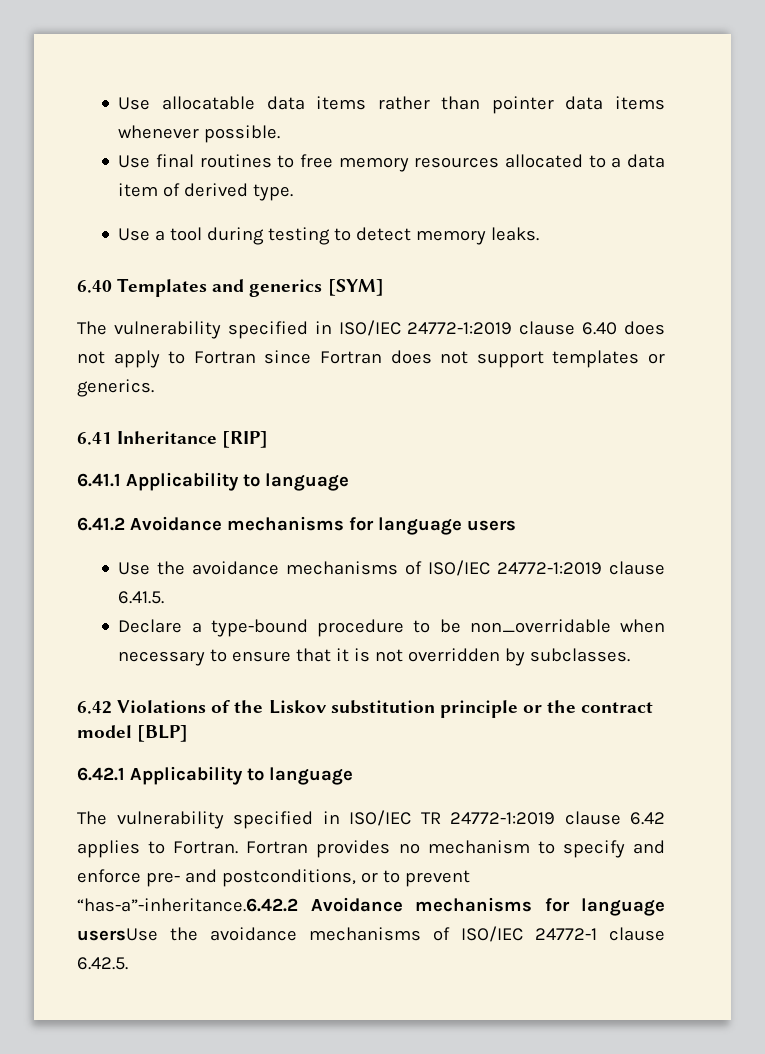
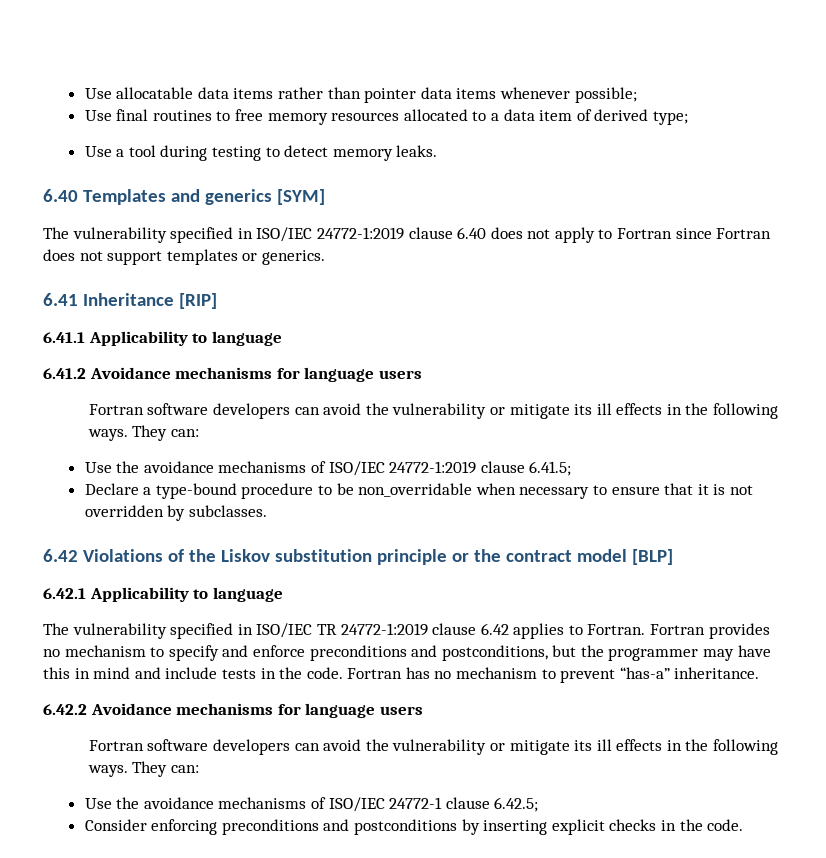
- Use allocatable data items rather than pointer data items whenever possible.
+ Use allocatable data items rather than pointer data items whenever possible;
- Use final routines to free memory resources allocated to a data item of derived type.
+ Use final routines to free memory resources allocated to a data item of derived type;
  6.41.2 Avoidance mechanisms for language users
+ Fortran software developers can avoid the vulnerability or mitigate its ill effects in the following ways. They can:
- Use the avoidance mechanisms of ISO/IEC 24772-1:2019 clause 6.41.5.
+ Use the avoidance mechanisms of ISO/IEC 24772-1:2019 clause 6.41.5;
- Fortran provides no mechanism to specify and enforce pre- and postconditions, or to prevent “has-a”-inheritance.6.42.2 Avoidance mechanisms for language usersUse the avoidance mechanisms of ISO/IEC 24772-1 clause 6.42.5.
+ Fortran provides no mechanism to specify and enforce preconditions and postconditions, but the programmer may have this in mind and include tests in the code. Fortran has no mechanism to prevent “has-a” inheritance.
+ 6.42.2 Avoidance mechanisms for language users
+ Fortran software developers can avoid the vulnerability or mitigate its ill effects in the following ways. They can:
+ Use the avoidance mechanisms of ISO/IEC 24772-1 clause 6.42.5;
+ Consider enforcing preconditions and postconditions by inserting explicit checks in the code.

